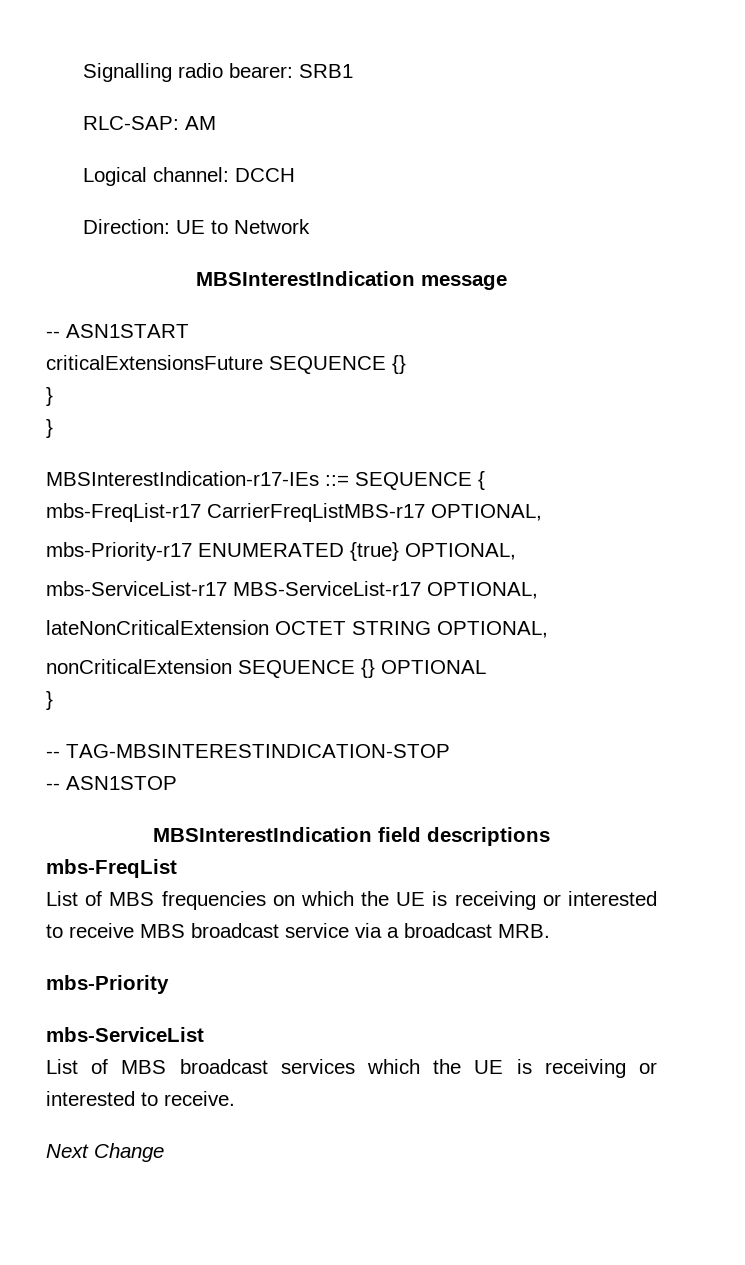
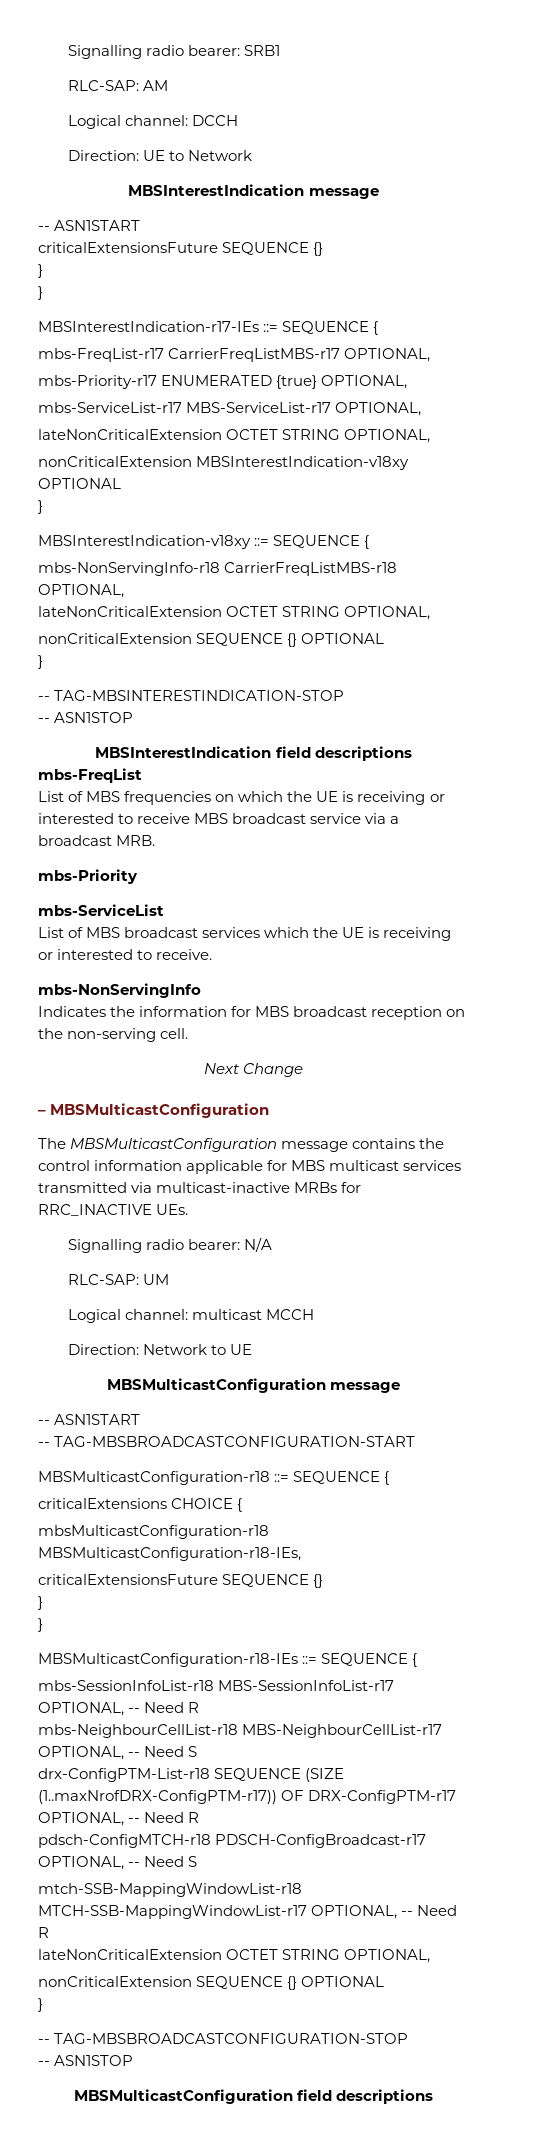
+ nonCriticalExtension MBSInterestIndication-v18xy OPTIONAL
+ }
+ MBSInterestIndication-v18xy ::= SEQUENCE {
+ mbs-NonServingInfo-r18 CarrierFreqListMBS-r18 OPTIONAL,
+ lateNonCriticalExtension OCTET STRING OPTIONAL,
+ mbs-NonServingInfo
+ Indicates the information for MBS broadcast reception on the non-serving cell.
  Next Change
+ – MBSMulticastConfiguration
+ The MBSMulticastConfiguration message contains the control information applicable for MBS multicast services transmitted via multicast-inactive MRBs for RRC_INACTIVE UEs.
+ Signalling radio bearer: N/A
+ RLC-SAP: UM
+ Logical channel: multicast MCCH
+ Direction: Network to UE
+ MBSMulticastConfiguration message
+ -- ASN1START
+ -- TAG-MBSBROADCASTCONFIGURATION-START
+ MBSMulticastConfiguration-r18 ::= SEQUENCE {
+ criticalExtensions CHOICE {
+ mbsMulticastConfiguration-r18 MBSMulticastConfiguration-r18-IEs,
+ criticalExtensionsFuture SEQUENCE {}
+ }
+ }
+ MBSMulticastConfiguration-r18-IEs ::= SEQUENCE {
+ mbs-SessionInfoList-r18 MBS-SessionInfoList-r17 OPTIONAL, -- Need R
+ mbs-NeighbourCellList-r18 MBS-NeighbourCellList-r17 OPTIONAL, -- Need S
+ drx-ConfigPTM-List-r18 SEQUENCE (SIZE (1..maxNrofDRX-ConfigPTM-r17)) OF DRX-ConfigPTM-r17 OPTIONAL, -- Need R
+ pdsch-ConfigMTCH-r18 PDSCH-ConfigBroadcast-r17 OPTIONAL, -- Need S
+ mtch-SSB-MappingWindowList-r18 MTCH-SSB-MappingWindowList-r17 OPTIONAL, -- Need R
+ lateNonCriticalExtension OCTET STRING OPTIONAL,
+ nonCriticalExtension SEQUENCE {} OPTIONAL
+ }
+ -- TAG-MBSBROADCASTCONFIGURATION-STOP
+ -- ASN1STOP
+ MBSMulticastConfiguration field descriptions

